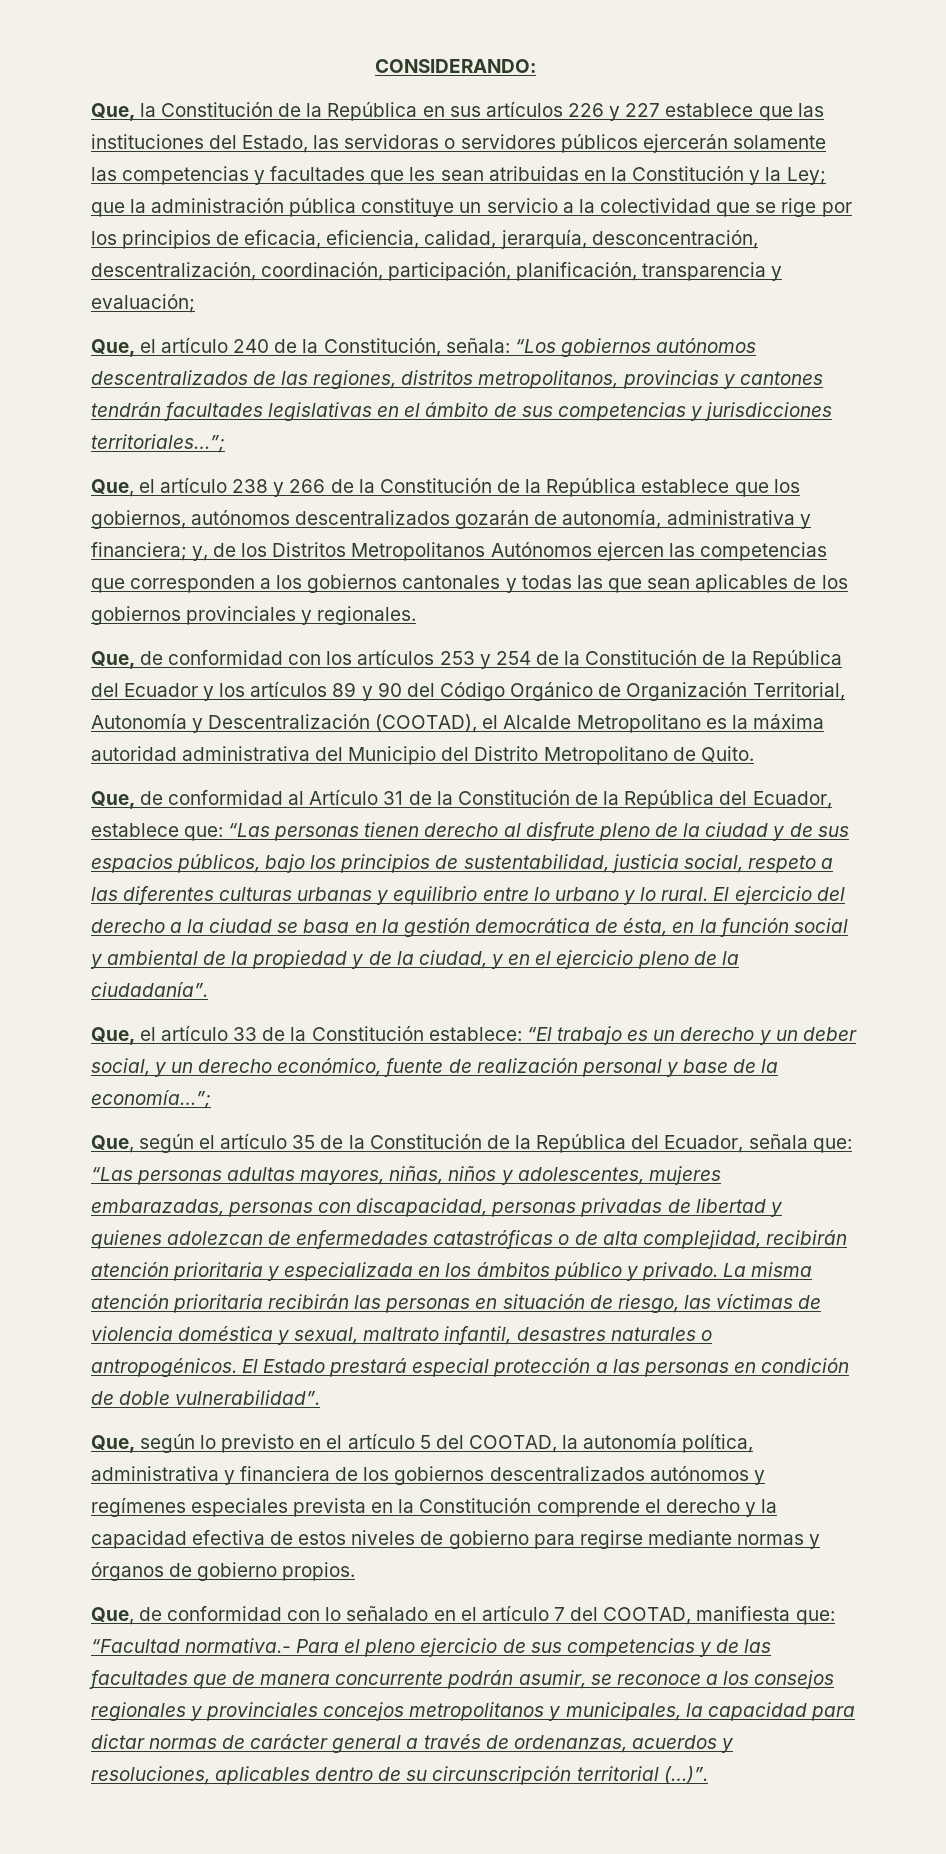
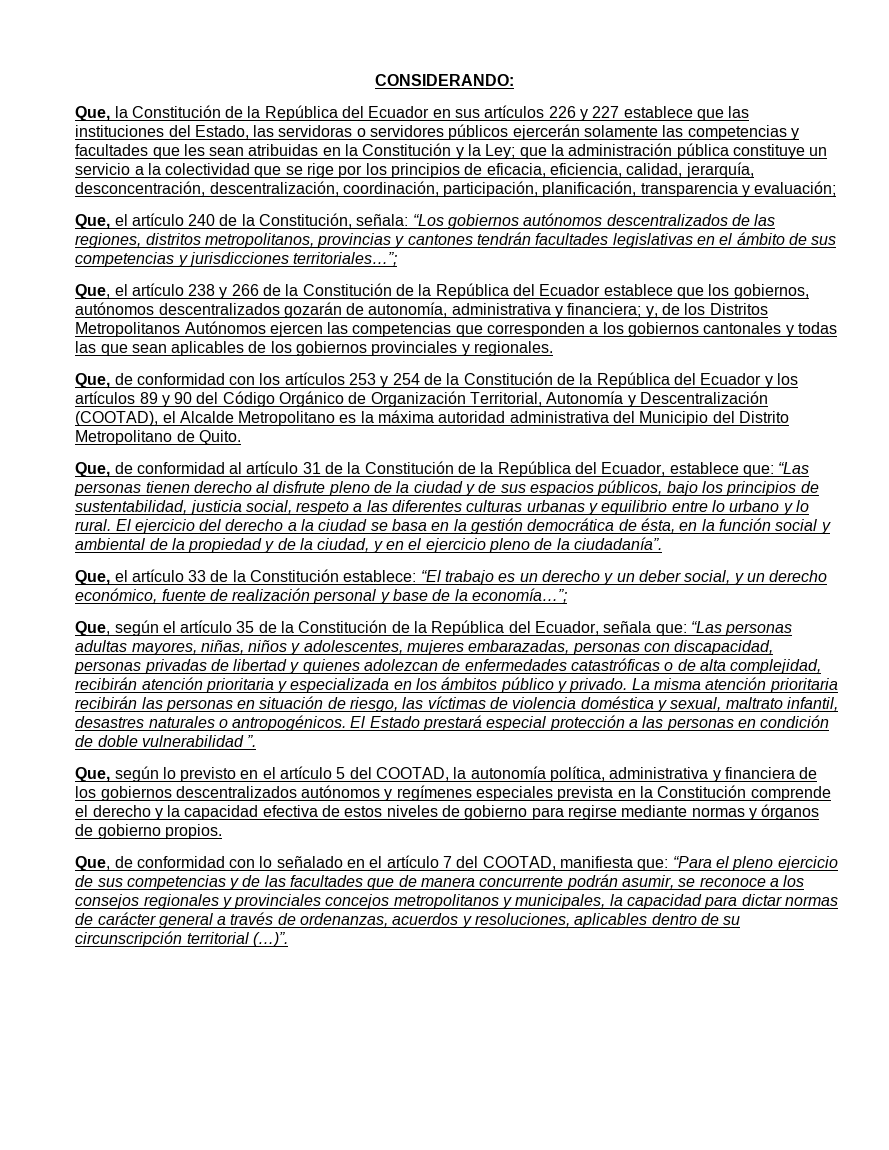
- Que, la Constitución de la República en sus artículos 226 y 227 establece que las instituciones del Estado, las servidoras o servidores públicos ejercerán solamente las competencias y facultades que les sean atribuidas en la Constitución y la Ley;
+ Que, la Constitución de la República del Ecuador en sus artículos 226 y 227 establece que las instituciones del Estado, las servidoras o servidores públicos ejercerán solamente las competencias y facultades que les sean atribuidas en la Constitución y la Ley;
- Que, el artículo 238 y 266 de la Constitución de la República establece que los gobiernos, autónomos descentralizados gozarán de autonomía, administrativa y financiera; y, de los Distritos Metropolitanos Autónomos ejercen las competencias que corresponden a los gobiernos cantonales y todas las que sean aplicables de los gobiernos provinciales y regionales.
+ Que, el artículo 238 y 266 de la Constitución de la República del Ecuador establece que los gobiernos, autónomos descentralizados gozarán de autonomía, administrativa y financiera; y, de los Distritos Metropolitanos Autónomos ejercen las competencias que corresponden a los gobiernos cantonales y todas las que sean aplicables de los gobiernos provinciales y regionales.
- Que, de conformidad al Artículo 31 de la Constitución de la República del Ecuador, establece que: “Las personas tienen derecho al disfrute pleno de la ciudad y de sus espacios públicos, bajo los principios de sustentabilidad, justicia social, respeto a las diferentes culturas urbanas y equilibrio entre lo urbano y lo rural.
+ Que, de conformidad al artículo 31 de la Constitución de la República del Ecuador, establece que: “Las personas tienen derecho al disfrute pleno de la ciudad y de sus espacios públicos, bajo los principios de sustentabilidad, justicia social, respeto a las diferentes culturas urbanas y equilibrio entre lo urbano y lo rural.
- El Estado prestará especial protección a las personas en condición de doble vulnerabilidad”.
+ El Estado prestará especial protección a las personas en condición de doble vulnerabilidad ”.
- “Facultad normativa.- Para el pleno ejercicio de sus competencias y de las facultades que de manera concurrente podrán asumir, se reconoce a los consejos regionales y provinciales concejos metropolitanos y municipales, la capacidad para dictar normas de carácter general a través de ordenanzas, acuerdos y resoluciones, aplicables dentro de su circunscripción territorial (…)”.
+ “Para el pleno ejercicio de sus competencias y de las facultades que de manera concurrente podrán asumir, se reconoce a los consejos regionales y provinciales concejos metropolitanos y municipales, la capacidad para dictar normas de carácter general a través de ordenanzas, acuerdos y resoluciones, aplicables dentro de su circunscripción territorial (…)”.

